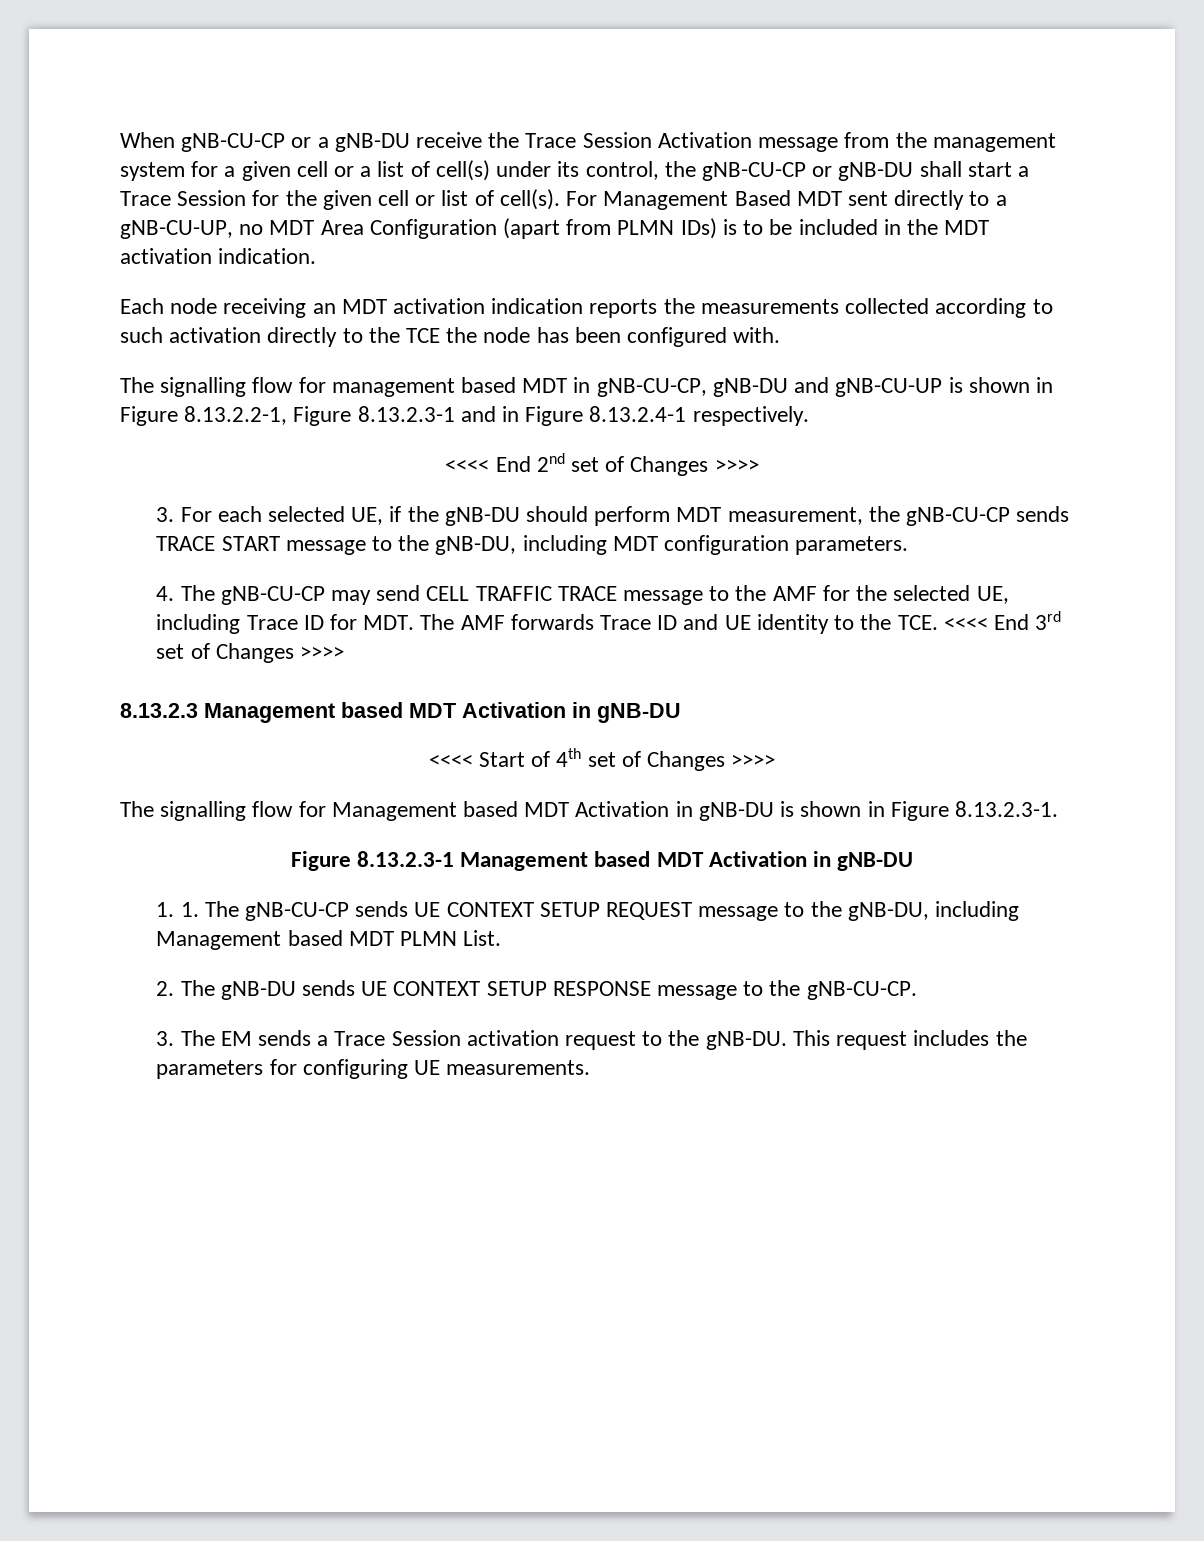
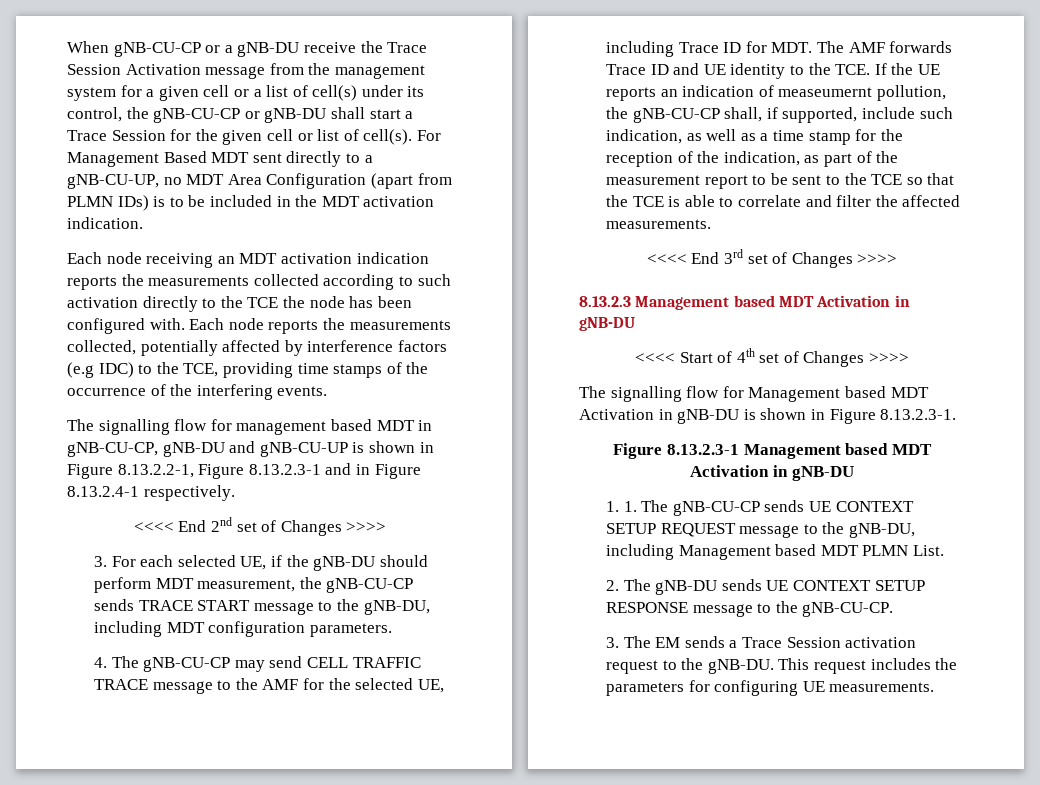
+ Each node reports the measurements collected, potentially affected by interference factors (e.g IDC) to the TCE, providing time stamps of the occurrence of the interfering events.
- 4. The gNB-CU-CP may send CELL TRAFFIC TRACE message to the AMF for the selected UE, including Trace ID for MDT. The AMF forwards Trace ID and UE identity to the TCE. <<<< End 3rd set of Changes >>>>
+ 4. The gNB-CU-CP may send CELL TRAFFIC TRACE message to the AMF for the selected UE, including Trace ID for MDT. The AMF forwards Trace ID and UE identity to the TCE. If the UE reports an indication of measeumernt pollution, the gNB-CU-CP shall, if supported, include such indication, as well as a time stamp for the reception of the indication, as part of the measurement report to be sent to the TCE so that the TCE is able to correlate and filter the affected measurements.
+ <<<< End 3rd set of Changes >>>>

